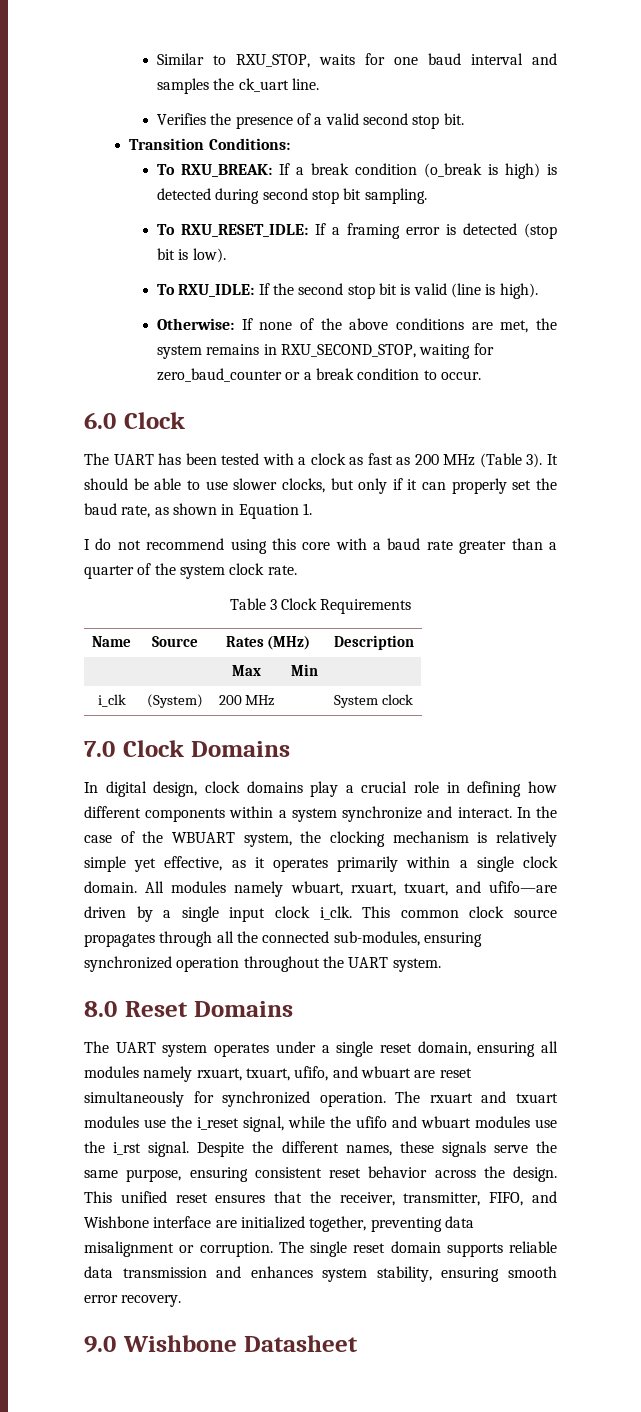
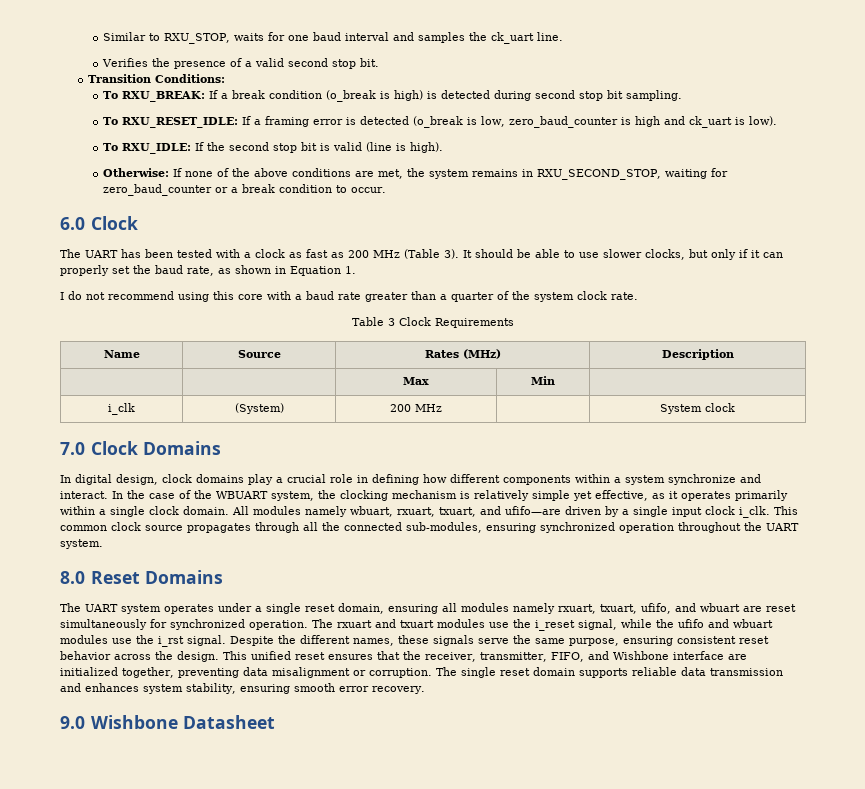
- To RXU_RESET_IDLE: If a framing error is detected (stop bit is low).
+ To RXU_RESET_IDLE: If a framing error is detected (o_break is low, zero_baud_counter is high and ck_uart is low).

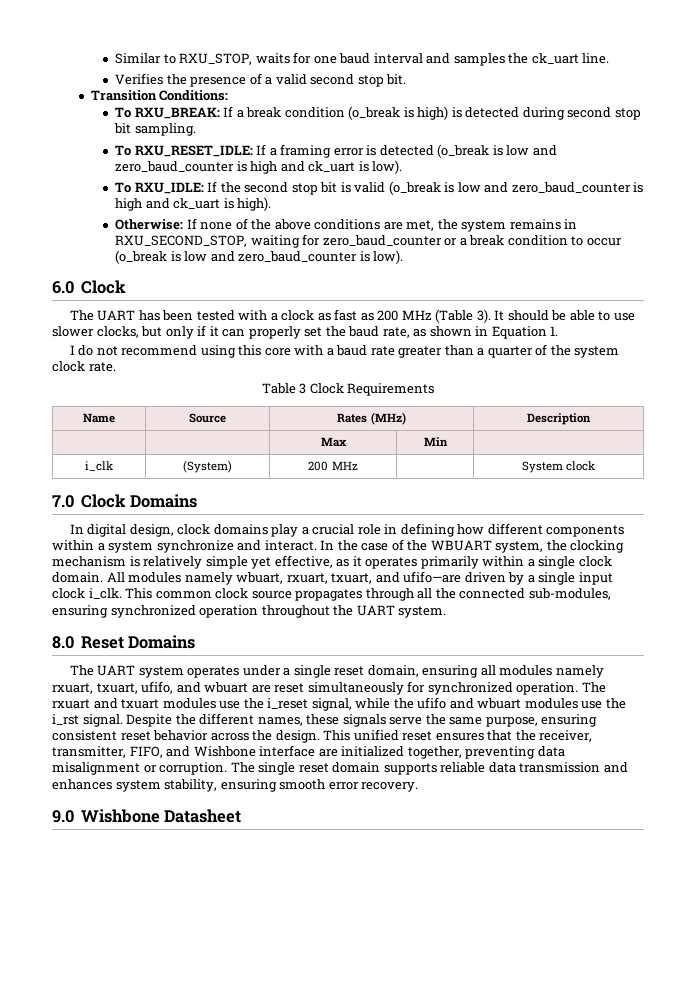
- To RXU_RESET_IDLE: If a framing error is detected (o_break is low, zero_baud_counter is high and ck_uart is low).
+ To RXU_RESET_IDLE: If a framing error is detected (o_break is low and zero_baud_counter is high and ck_uart is low).
- To RXU_IDLE: If the second stop bit is valid (line is high).
+ To RXU_IDLE: If the second stop bit is valid (o_break is low and zero_baud_counter is high and ck_uart is high).
- Otherwise: If none of the above conditions are met, the system remains in RXU_SECOND_STOP, waiting for zero_baud_counter or a break condition to occur.
+ Otherwise: If none of the above conditions are met, the system remains in RXU_SECOND_STOP, waiting for zero_baud_counter or a break condition to occur (o_break is low and zero_baud_counter is low).

